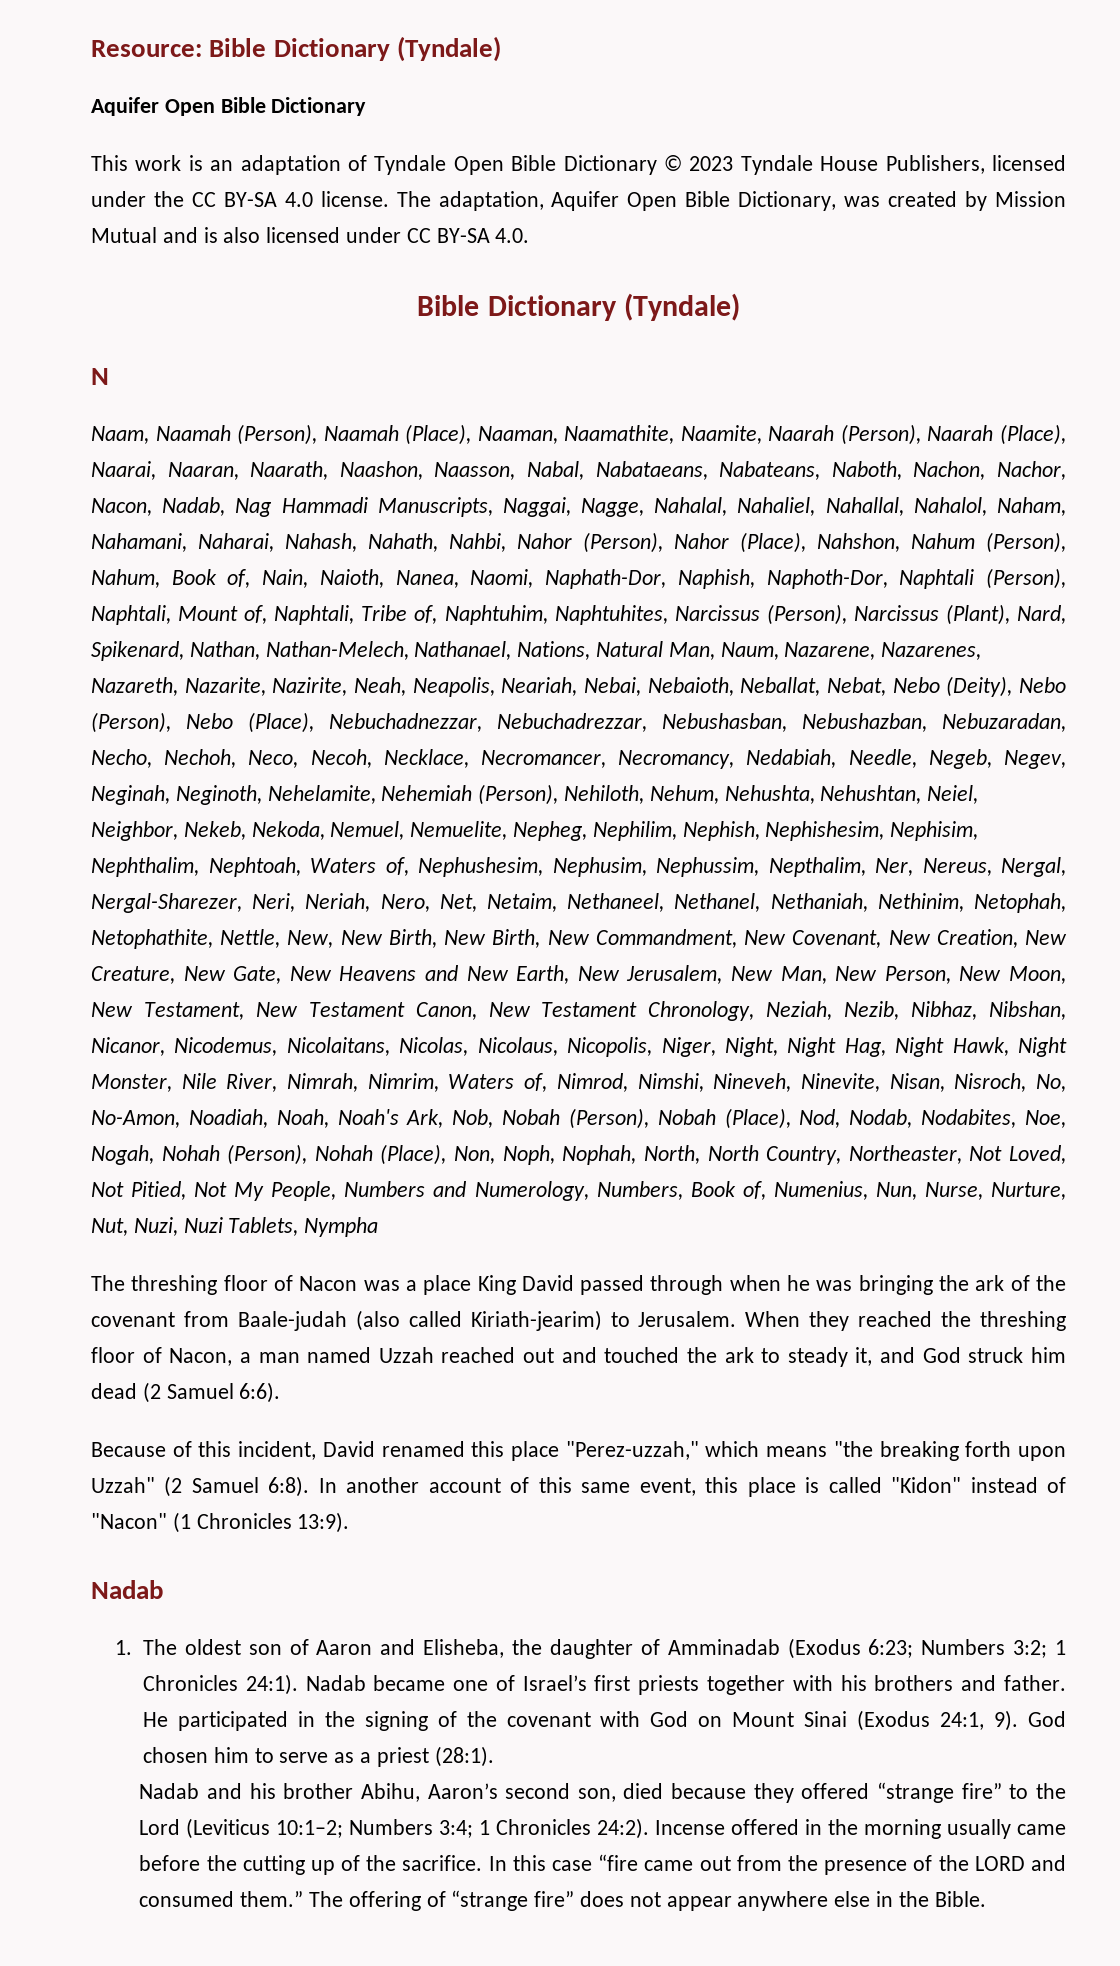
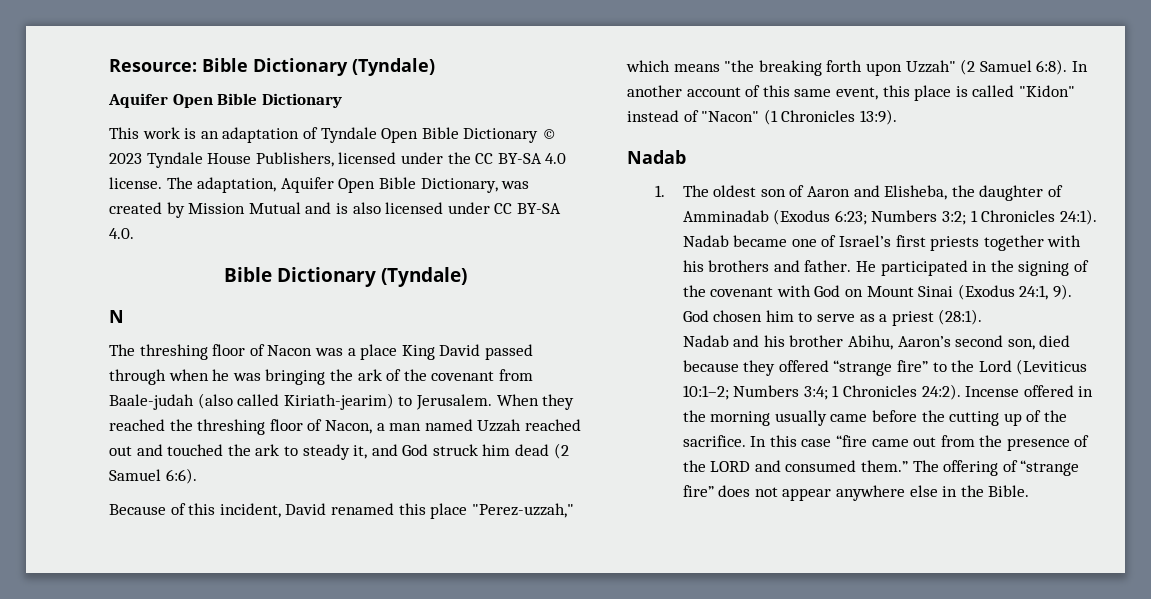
- Naam, Naamah (Person), Naamah (Place), Naaman, Naamathite, Naamite, Naarah (Person), Naarah (Place), Naarai, Naaran, Naarath, Naashon, Naasson, Nabal, Nabataeans, Nabateans, Naboth, Nachon, Nachor, Nacon, Nadab, Nag Hammadi Manuscripts, Naggai, Nagge, Nahalal, Nahaliel, Nahallal, Nahalol, Naham, Nahamani, Naharai, Nahash, Nahath, Nahbi, Nahor (Person), Nahor (Place), Nahshon, Nahum (Person), Nahum, Book of, Nain, Naioth, Nanea, Naomi, Naphath-Dor, Naphish, Naphoth-Dor, Naphtali (Person), Naphtali, Mount of, Naphtali, Tribe of, Naphtuhim, Naphtuhites, Narcissus (Person), Narcissus (Plant), Nard, Spikenard, Nathan, Nathan-Melech, Nathanael, Nations, Natural Man, Naum, Nazarene, Nazarenes, Nazareth, Nazarite, Nazirite, Neah, Neapolis, Neariah, Nebai, Nebaioth, Neballat, Nebat, Nebo (Deity), Nebo (Person), Nebo (Place), Nebuchadnezzar, Nebuchadrezzar, Nebushasban, Nebushazban, Nebuzaradan, Necho, Nechoh, Neco, Necoh, Necklace, Necromancer, Necromancy, Nedabiah, Needle, Negeb, Negev, Neginah, Neginoth, Nehelamite, Nehemiah (Person), Nehiloth, Nehum, Nehushta, Nehushtan, Neiel, Neighbor, Nekeb, Nekoda, Nemuel, Nemuelite, Nepheg, Nephilim, Nephish, Nephishesim, Nephisim, Nephthalim, Nephtoah, Waters of, Nephushesim, Nephusim, Nephussim, Nepthalim, Ner, Nereus, Nergal, Nergal-Sharezer, Neri, Neriah, Nero, Net, Netaim, Nethaneel, Nethanel, Nethaniah, Nethinim, Netophah, Netophathite, Nettle, New, New Birth, New Birth, New Commandment, New Covenant, New Creation, New Creature, New Gate, New Heavens and New Earth, New Jerusalem, New Man, New Person, New Moon, New Testament, New Testament Canon, New Testament Chronology, Neziah, Nezib, Nibhaz, Nibshan, Nicanor, Nicodemus, Nicolaitans, Nicolas, Nicolaus, Nicopolis, Niger, Night, Night Hag, Night Hawk, Night Monster, Nile River, Nimrah, Nimrim, Waters of, Nimrod, Nimshi, Nineveh, Ninevite, Nisan, Nisroch, No, No-Amon, Noadiah, Noah, Noah's Ark, Nob, Nobah (Person), Nobah (Place), Nod, Nodab, Nodabites, Noe, Nogah, Nohah (Person), Nohah (Place), Non, Noph, Nophah, North, North Country, Northeaster, Not Loved, Not Pitied, Not My People, Numbers and Numerology, Numbers, Book of, Numenius, Nun, Nurse, Nurture, Nut, Nuzi, Nuzi Tablets, Nympha

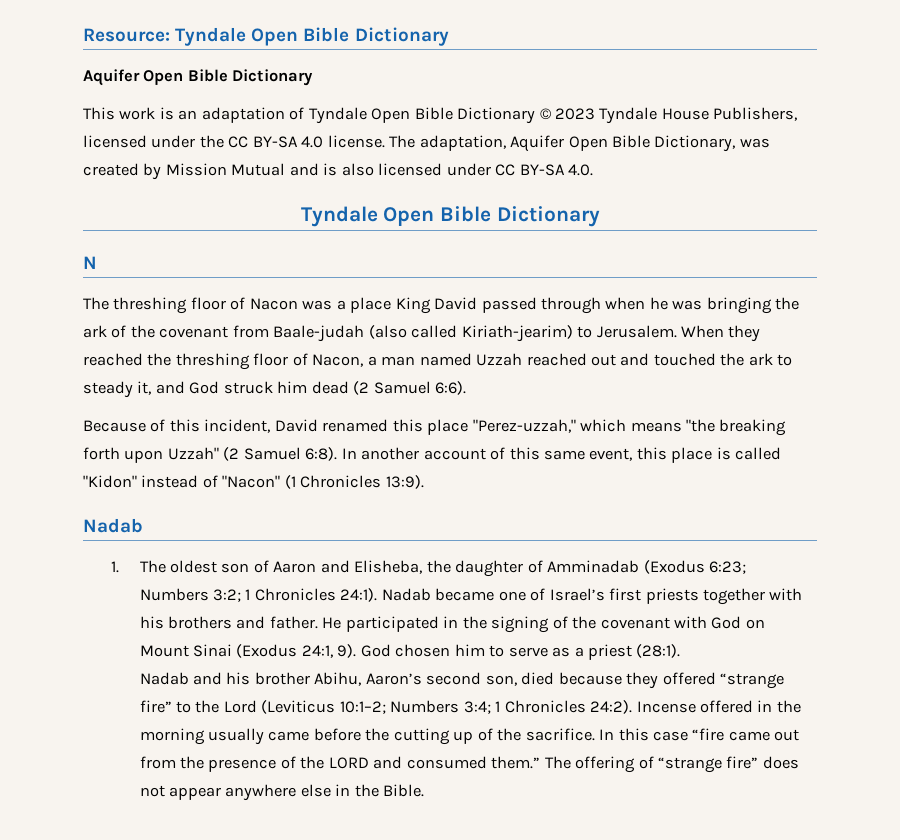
- Resource: Bible Dictionary (Tyndale)
+ Resource: Tyndale Open Bible Dictionary
  The adaptation, Aquifer Open Bible Dictionary, was created by Mission Mutual and is also licensed under CC BY-SA 4.0.
- Bible Dictionary (Tyndale)
+ Tyndale Open Bible Dictionary

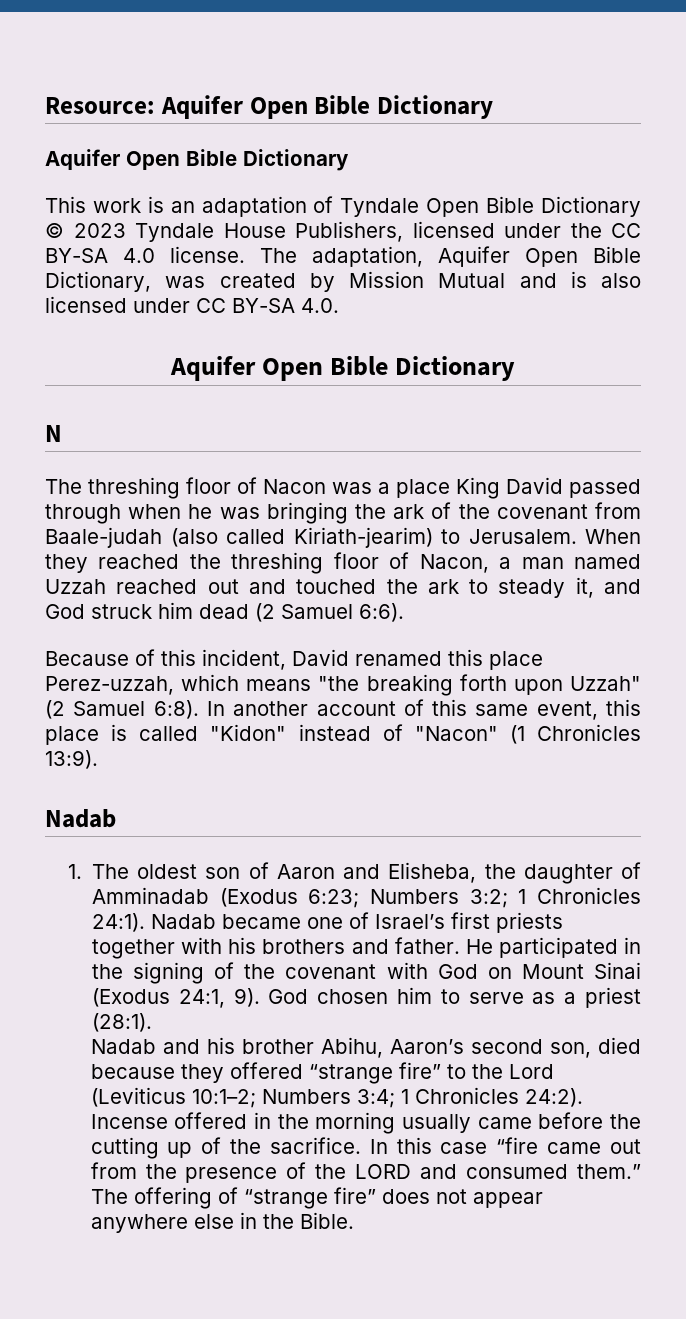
- Resource: Tyndale Open Bible Dictionary
+ Resource: Aquifer Open Bible Dictionary
  The adaptation, Aquifer Open Bible Dictionary, was created by Mission Mutual and is also licensed under CC BY-SA 4.0.
- Tyndale Open Bible Dictionary
+ Aquifer Open Bible Dictionary
- Because of this incident, David renamed this place "Perez-uzzah," which means "the breaking forth upon Uzzah" (2 Samuel 6:8).
+ Because of this incident, David renamed this place Perez-uzzah, which means "the breaking forth upon Uzzah" (2 Samuel 6:8).

